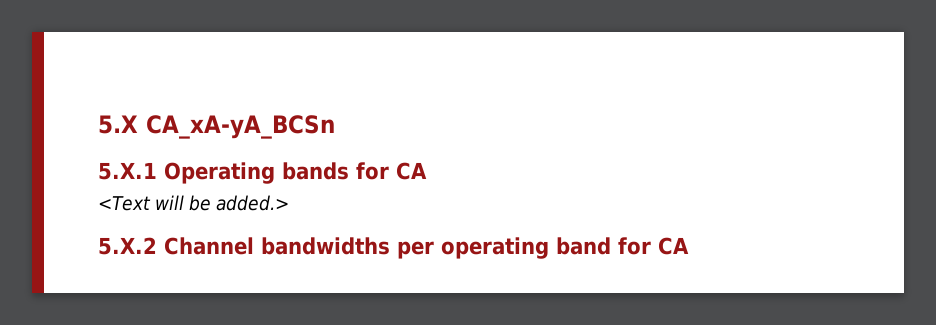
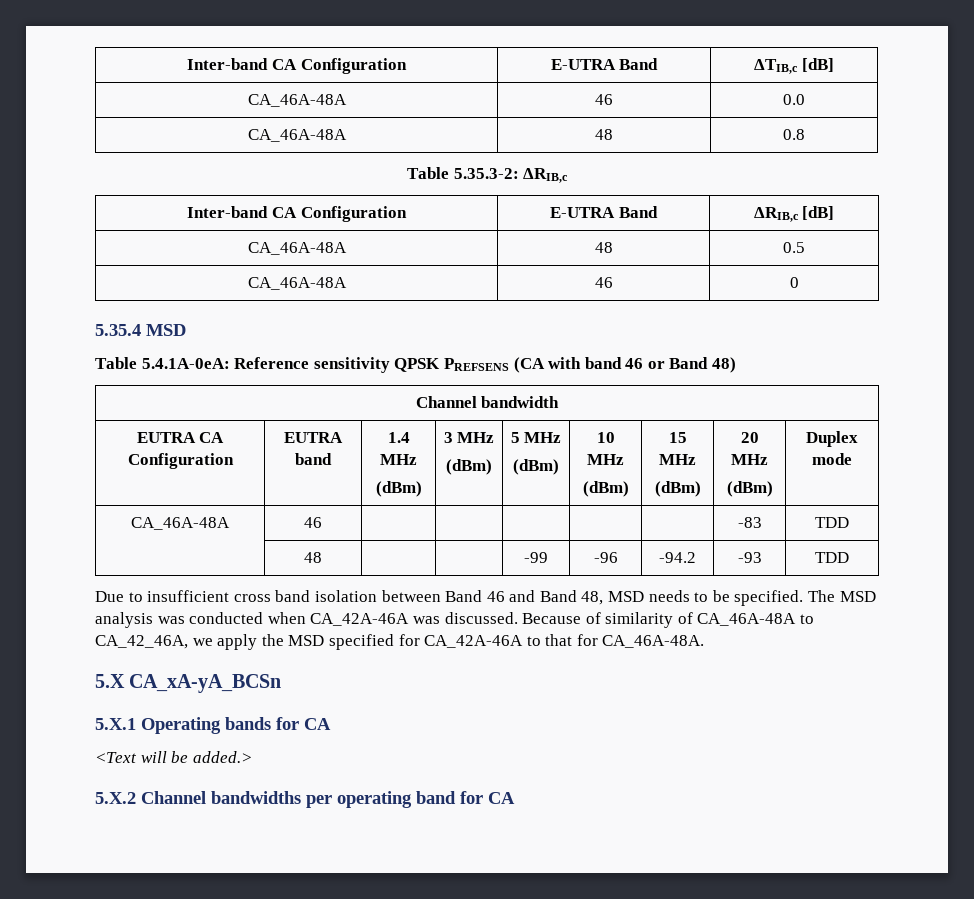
+ Inter-band CA Configuration | E-UTRA Band | ΔTIB,c [dB]
+ CA_46A-48A | 46 | 0.0
+ CA_46A-48A | 48 | 0.8
+ Table 5.35.3-2: ΔRIB,c
+ Inter-band CA Configuration | E-UTRA Band | ΔRIB,c [dB]
+ CA_46A-48A | 48 | 0.5
+ CA_46A-48A | 46 | 0
+ 5.35.4 MSD
+ Table 5.4.1A-0eA: Reference sensitivity QPSK PREFSENS (CA with band 46 or Band 48)
+ Channel bandwidth
+ EUTRA CA Configuration | EUTRA band | 1.4 MHz
+ (dBm) | 3 MHz
+ (dBm) | 5 MHz
+ (dBm) | 10 MHz
+ (dBm) | 15 MHz
+ (dBm) | 20 MHz
+ (dBm) | Duplex mode
+ CA_46A-48A | 46 | | | | | | -83 | TDD
+ | 48 | | | -99 | -96 | -94.2 | -93 | TDD
+ Due to insufficient cross band isolation between Band 46 and Band 48, MSD needs to be specified. The MSD analysis was conducted when CA_42A-46A was discussed. Because of similarity of CA_46A-48A to CA_42_46A, we apply the MSD specified for CA_42A-46A to that for CA_46A-48A.

